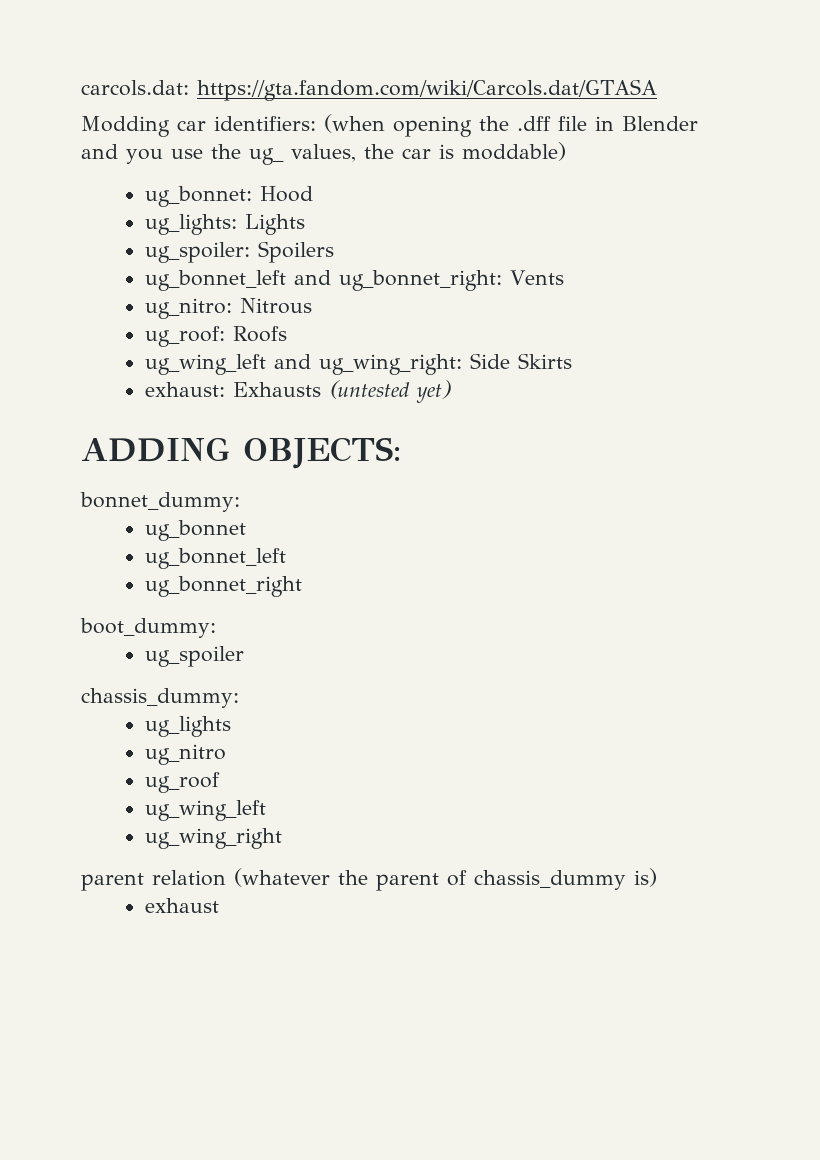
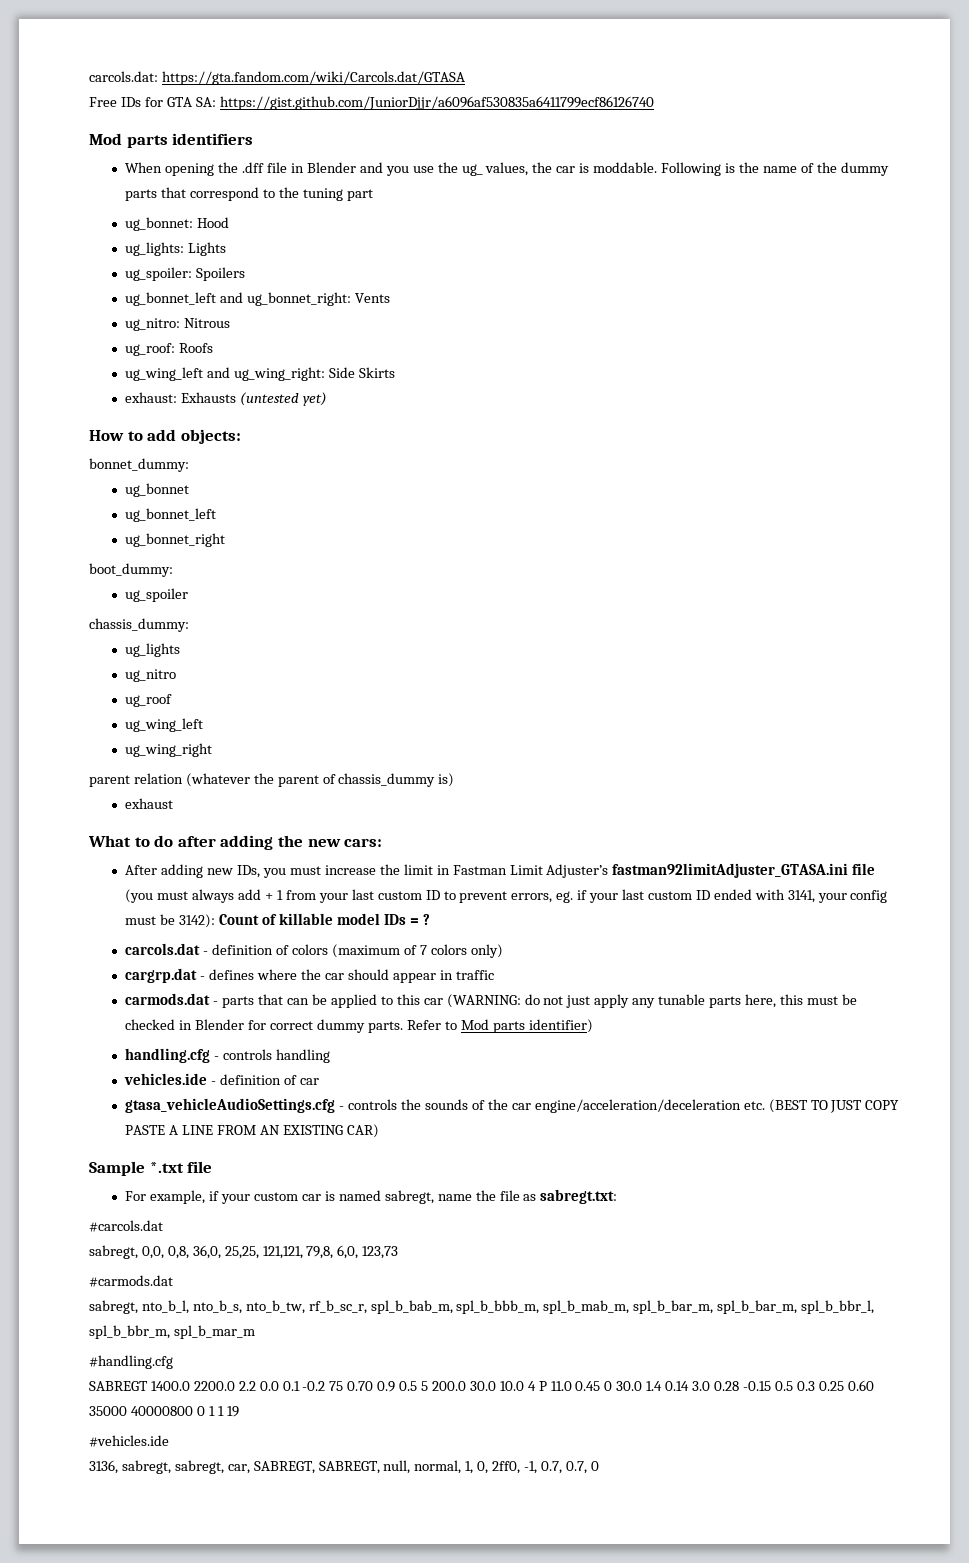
- Modding car identifiers: (when opening the .dff file in Blender and you use the ug_ values, the car is moddable)
+ Free IDs for GTA SA: https://gist.github.com/JuniorDjjr/a6096af530835a6411799ecf86126740
+ Mod parts identifiers
+ When opening the .dff file in Blender and you use the ug_ values, the car is moddable. Following is the name of the dummy parts that correspond to the tuning part
- ADDING OBJECTS:
+ How to add objects:
+ What to do after adding the new cars:
+ After adding new IDs, you must increase the limit in Fastman Limit Adjuster’s fastman92limitAdjuster_GTASA.ini file (you must always add + 1 from your last custom ID to prevent errors, eg. if your last custom ID ended with 3141, your config must be 3142): Count of killable model IDs = ?
+ carcols.dat - definition of colors (maximum of 7 colors only)
+ cargrp.dat - defines where the car should appear in traffic
+ carmods.dat - parts that can be applied to this car (WARNING: do not just apply any tunable parts here, this must be checked in Blender for correct dummy parts. Refer to Mod parts identifier)
+ handling.cfg - controls handling
+ vehicles.ide - definition of car
+ gtasa_vehicleAudioSettings.cfg - controls the sounds of the car engine/acceleration/deceleration etc. (BEST TO JUST COPY PASTE A LINE FROM AN EXISTING CAR)
+ Sample *.txt file
+ For example, if your custom car is named sabregt, name the file as sabregt.txt:
+ #carcols.dat
+ sabregt, 0,0, 0,8, 36,0, 25,25, 121,121, 79,8, 6,0, 123,73
+ #carmods.dat
+ sabregt, nto_b_l, nto_b_s, nto_b_tw, rf_b_sc_r, spl_b_bab_m, spl_b_bbb_m, spl_b_mab_m, spl_b_bar_m, spl_b_bar_m, spl_b_bbr_l, spl_b_bbr_m, spl_b_mar_m
+ #handling.cfg
+ SABREGT 1400.0 2200.0 2.2 0.0 0.1 -0.2 75 0.70 0.9 0.5 5 200.0 30.0 10.0 4 P 11.0 0.45 0 30.0 1.4 0.14 3.0 0.28 -0.15 0.5 0.3 0.25 0.60 35000 40000800 0 1 1 19
+ #vehicles.ide
+ 3136, sabregt, sabregt, car, SABREGT, SABREGT, null, normal, 1, 0, 2ff0, -1, 0.7, 0.7, 0

